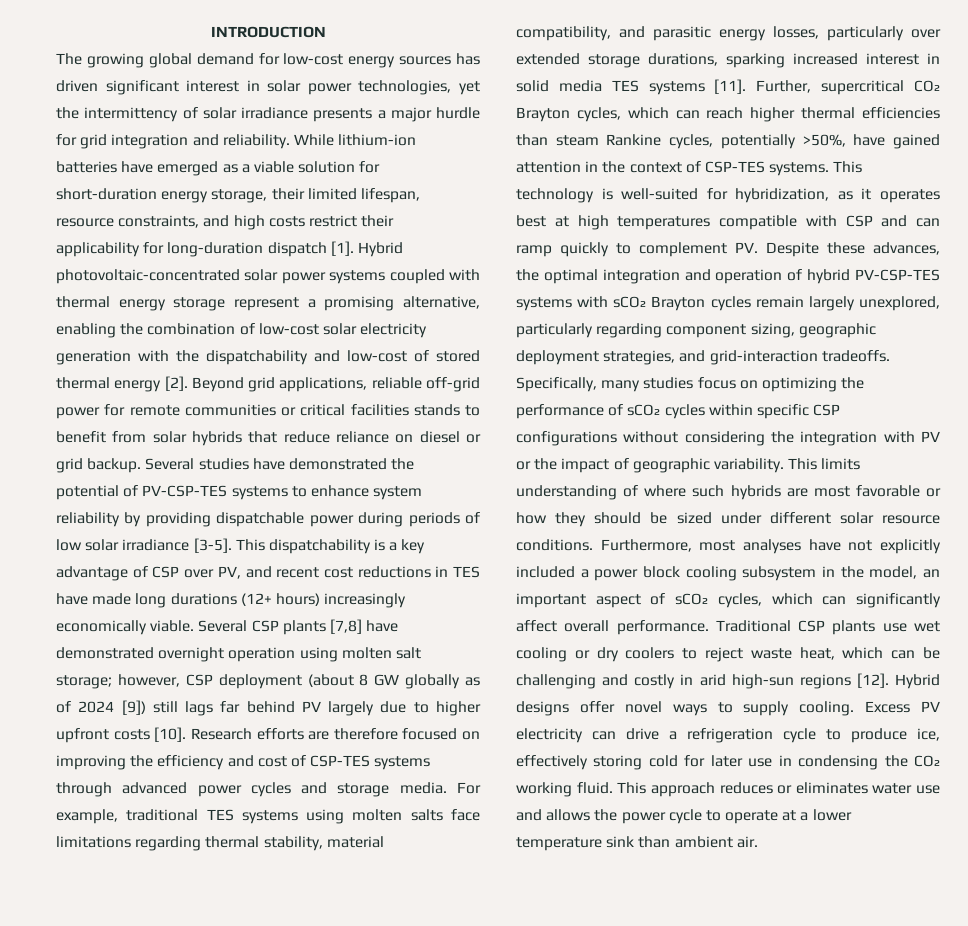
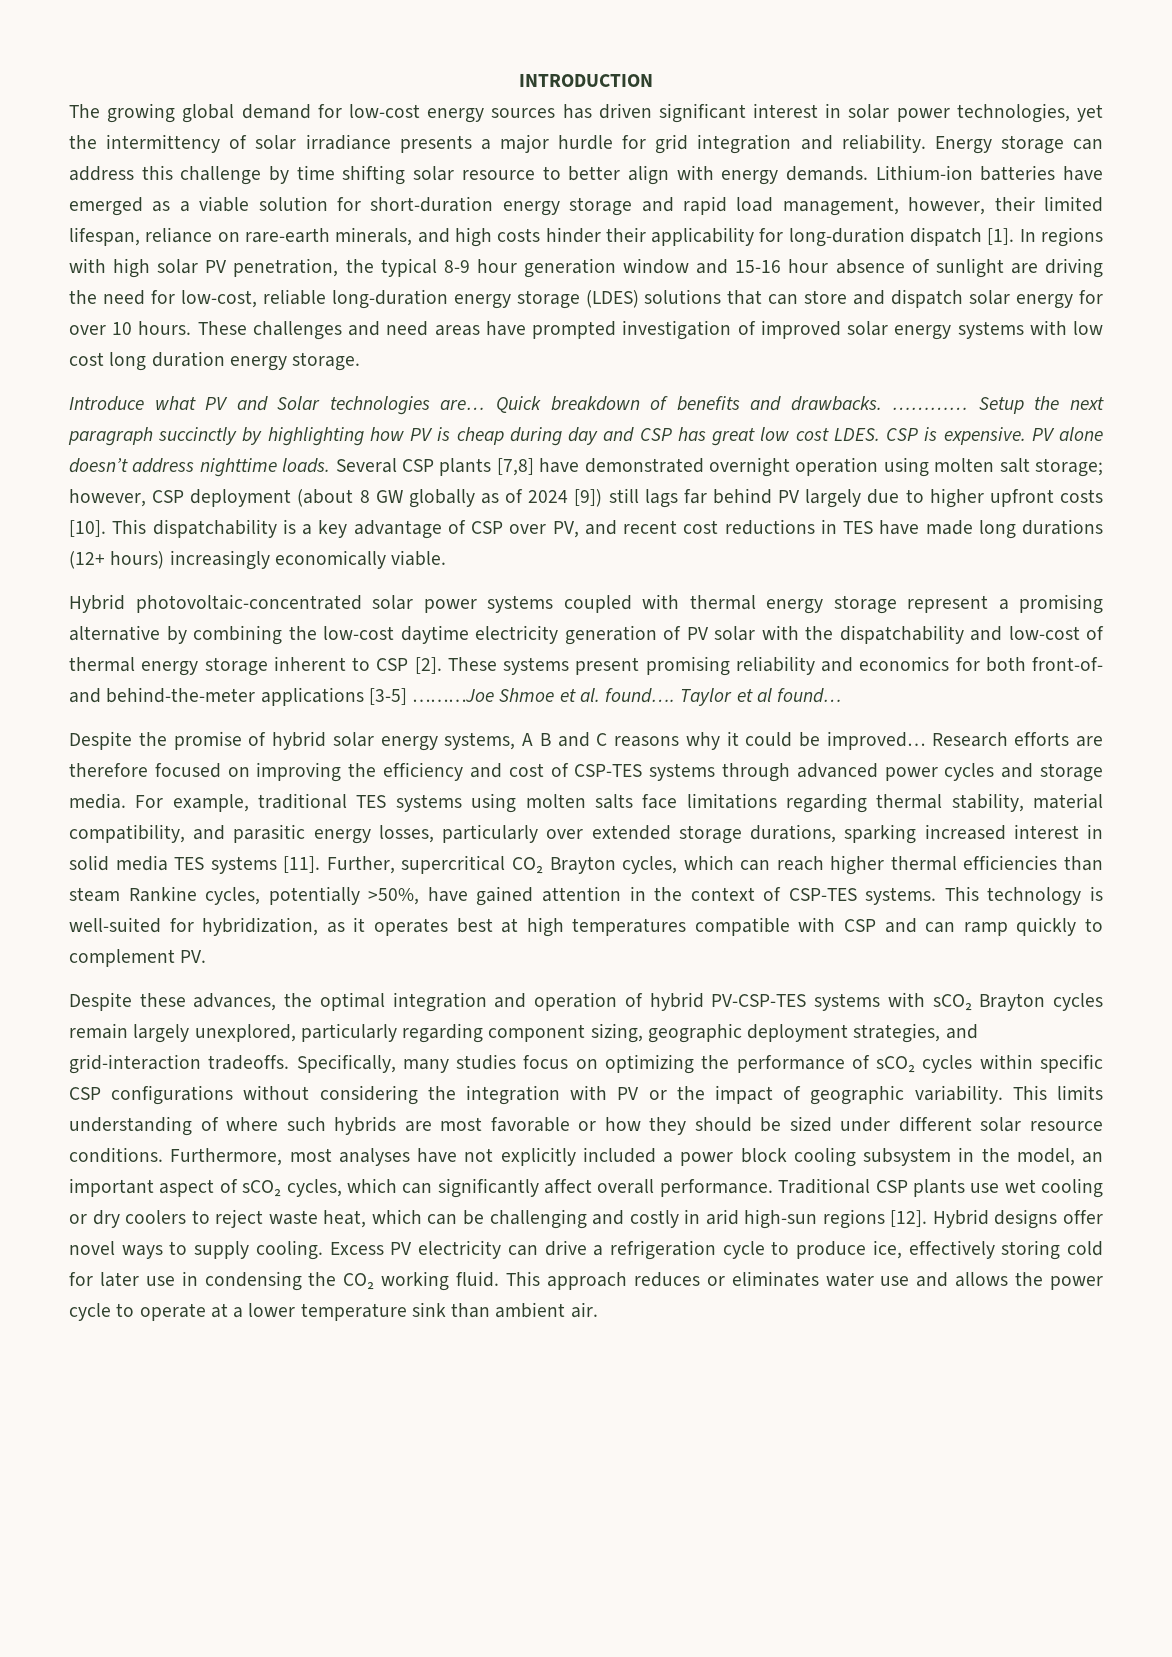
- While lithium-ion batteries have emerged as a viable solution for short-duration energy storage, their limited lifespan, resource constraints, and high costs restrict their applicability for long-duration dispatch [1].
+ Energy storage can address this challenge by time shifting solar resource to better align with energy demands. Lithium-ion batteries have emerged as a viable solution for short-duration energy storage and rapid load management, however, their limited lifespan, reliance on rare-earth minerals, and high costs hinder their applicability for long-duration dispatch [1].
- Hybrid photovoltaic-concentrated solar power systems coupled with thermal energy storage represent a promising alternative, enabling the combination of low-cost solar electricity generation with the dispatchability and low-cost of stored thermal energy [2]. Beyond grid applications, reliable off-grid power for remote communities or critical facilities stands to benefit from solar hybrids that reduce reliance on diesel or grid backup. Several studies have demonstrated the potential of PV-CSP-TES systems to enhance system reliability by providing dispatchable power during periods of low solar irradiance [3-5]. This dispatchability is a key advantage of CSP over PV, and recent cost reductions in TES have made long durations (12+ hours) increasingly economically viable.
+ In regions with high solar PV penetration, the typical 8-9 hour generation window and 15-16 hour absence of sunlight are driving the need for low-cost, reliable long-duration energy storage (LDES) solutions that can store and dispatch solar energy for over 10 hours. These challenges and need areas have prompted investigation of improved solar energy systems with low cost long duration energy storage.
+ Introduce what PV and Solar technologies are… Quick breakdown of benefits and drawbacks. ………… Setup the next paragraph succinctly by highlighting how PV is cheap during day and CSP has great low cost LDES. CSP is expensive. PV alone doesn’t address nighttime loads.
+ This dispatchability is a key advantage of CSP over PV, and recent cost reductions in TES have made long durations (12+ hours) increasingly economically viable.
+ Hybrid photovoltaic-concentrated solar power systems coupled with thermal energy storage represent a promising alternative by combining the low-cost daytime electricity generation of PV solar with the dispatchability and low-cost of thermal energy storage inherent to CSP [2]. These systems present promising reliability and economics for both front-of- and behind-the-meter applications [3-5] ………Joe Shmoe et al. found…. Taylor et al found…
+ Despite the promise of hybrid solar energy systems, A B and C reasons why it could be improved…
- This technology is well-suited for hybridization, as it operates best at high temperatures compatible with CSP and can ramp quickly to complement PV. Despite these advances, the optimal integration and operation of hybrid PV-CSP-TES systems with sCO₂ Brayton cycles remain largely unexplored, particularly regarding component sizing, geographic deployment strategies, and grid-interaction tradeoffs.
+ This technology is well-suited for hybridization, as it operates best at high temperatures compatible with CSP and can ramp quickly to complement PV.
+ Despite these advances, the optimal integration and operation of hybrid PV-CSP-TES systems with sCO₂ Brayton cycles remain largely unexplored, particularly regarding component sizing, geographic deployment strategies, and grid-interaction tradeoffs.

